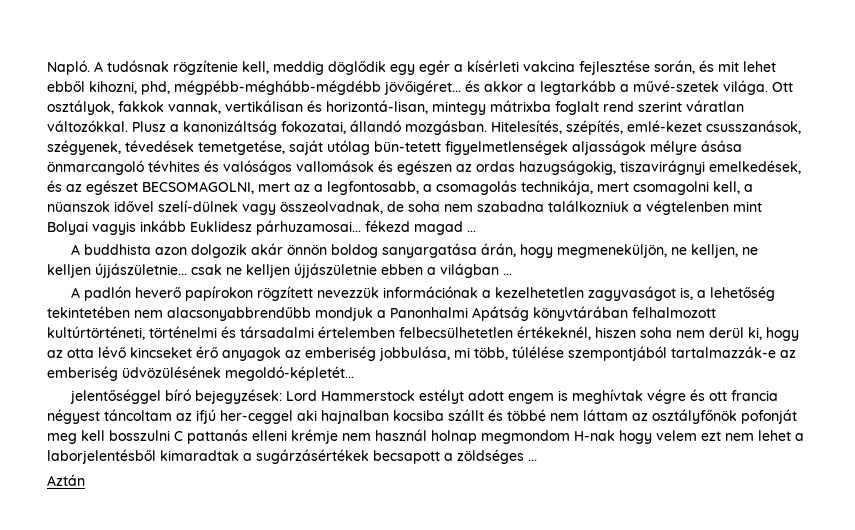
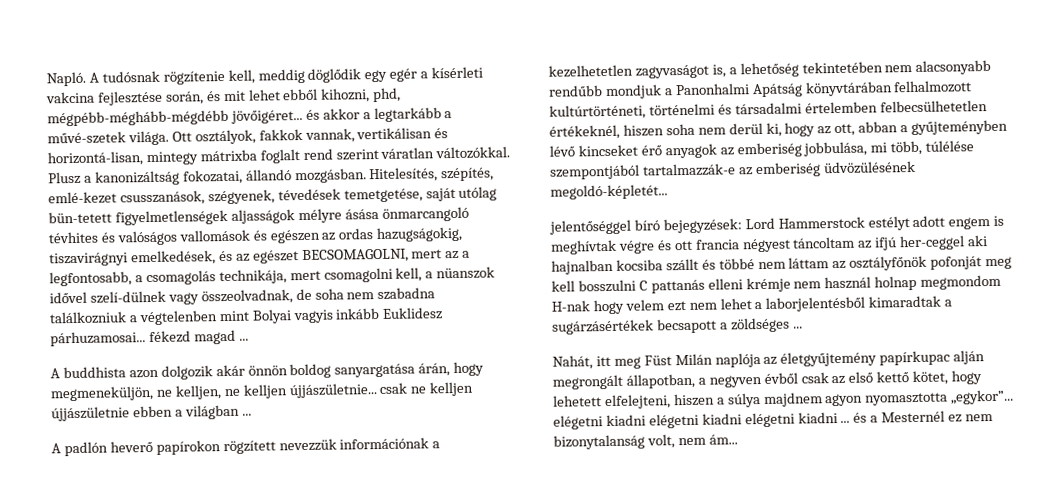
- A padlón heverő papírokon rögzített nevezzük információnak a kezelhetetlen zagyvaságot is, a lehetőség tekintetében nem alacsonyabbrendűbb mondjuk a Panonhalmi Apátság könyvtárában felhalmozott kultúrtörténeti, történelmi és társadalmi értelemben felbecsülhetetlen értékeknél, hiszen soha nem derül ki, hogy az otta lévő kincseket érő anyagok az emberiség jobbulása, mi több, túlélése szempontjából tartalmazzák-e az emberiség üdvözülésének megoldó-képletét...
+ A padlón heverő papírokon rögzített nevezzük információnak a kezelhetetlen zagyvaságot is, a lehetőség tekintetében nem alacsonyabb rendűbb mondjuk a Panonhalmi Apátság könyvtárában felhalmozott kultúrtörténeti, történelmi és társadalmi értelemben felbecsülhetetlen értékeknél, hiszen soha nem derül ki, hogy az ott, abban a gyűjteményben lévő kincseket érő anyagok az emberiség jobbulása, mi több, túlélése szempontjából tartalmazzák-e az emberiség üdvözülésének megoldó-képletét...
- Aztán
+ Nahát, itt meg Füst Milán naplója az életgyűjtemény papírkupac alján megrongált állapotban, a negyven évből csak az első kettő kötet, hogy lehetett elfelejteni, hiszen a súlya majdnem agyon nyomasztotta „egykor”... elégetni kiadni elégetni kiadni elégetni kiadni ... és a Mesternél ez nem bizonytalanság volt, nem ám...

